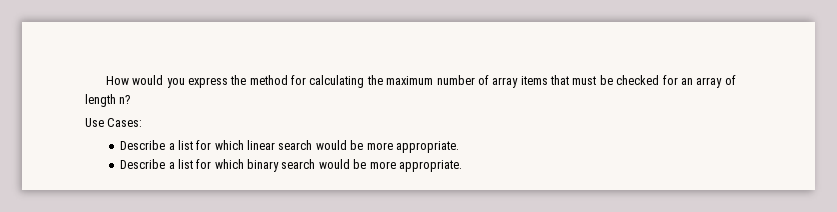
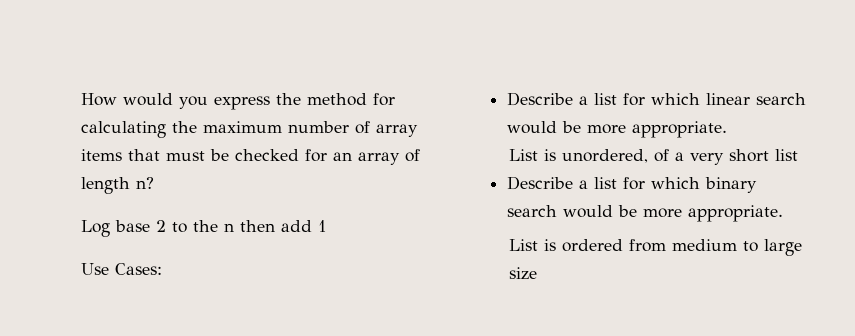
+ Log base 2 to the n then add 1
+ List is unordered, of a very short list
+ List is ordered from medium to large size

